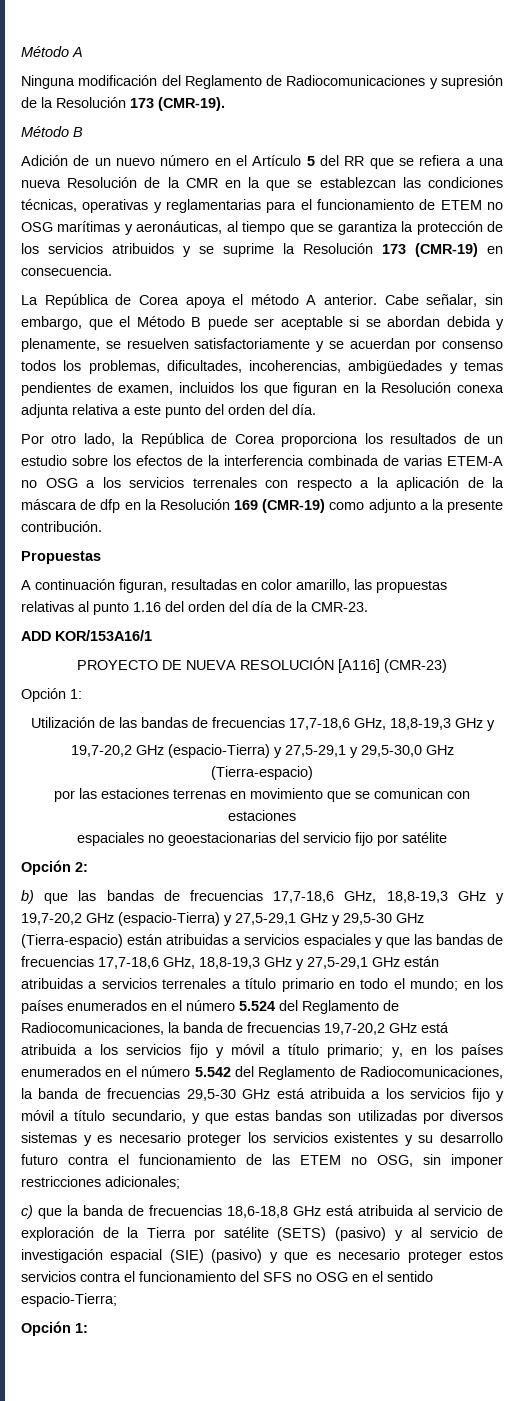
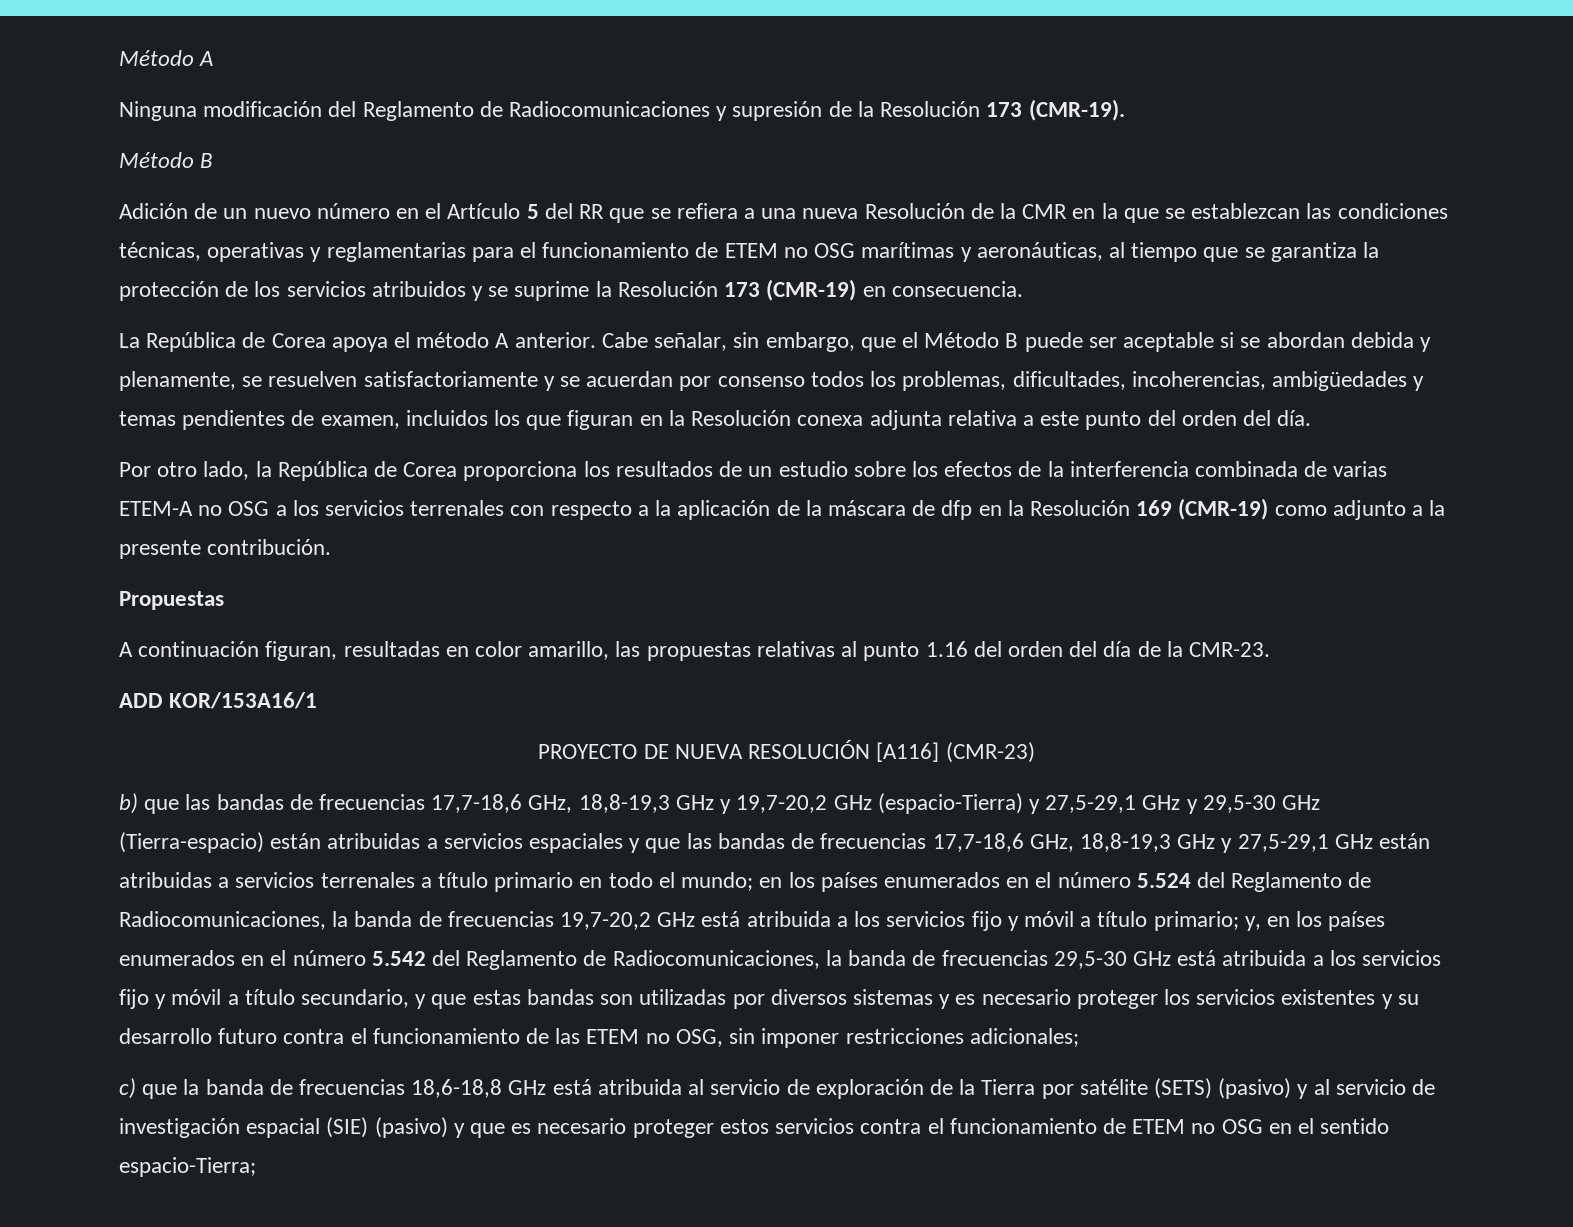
  PROYECTO DE NUEVA RESOLUCIÓN [A116] (CMR-23)
- Opción 1:
- Utilización de las bandas de frecuencias 17,7-18,6 GHz, 18,8-19,3 GHz y
- 19,7-20,2 GHz (espacio-Tierra) y 27,5-29,1 y 29,5-30,0 GHz (Tierra-espacio)
- por las estaciones terrenas en movimiento que se comunican con estaciones
- espaciales no geoestacionarias del servicio fijo por satélite
- Opción 2:
- c) que la banda de frecuencias 18,6-18,8 GHz está atribuida al servicio de exploración de la Tierra por satélite (SETS) (pasivo) y al servicio de investigación espacial (SIE) (pasivo) y que es necesario proteger estos servicios contra el funcionamiento del SFS no OSG en el sentido espacio-Tierra;
- Opción 1:
+ c) que la banda de frecuencias 18,6-18,8 GHz está atribuida al servicio de exploración de la Tierra por satélite (SETS) (pasivo) y al servicio de investigación espacial (SIE) (pasivo) y que es necesario proteger estos servicios contra el funcionamiento de ETEM no OSG en el sentido espacio-Tierra;

